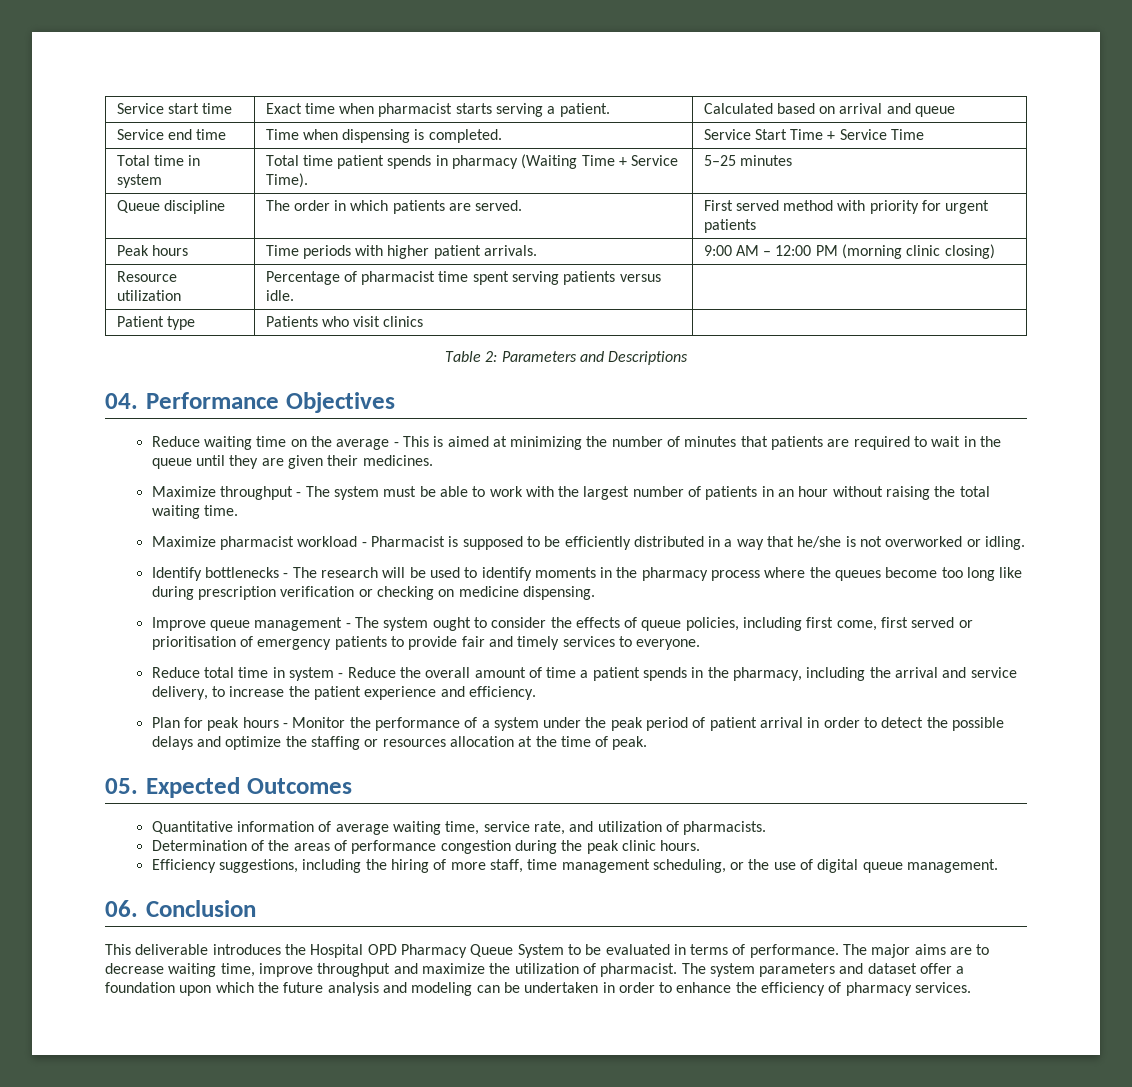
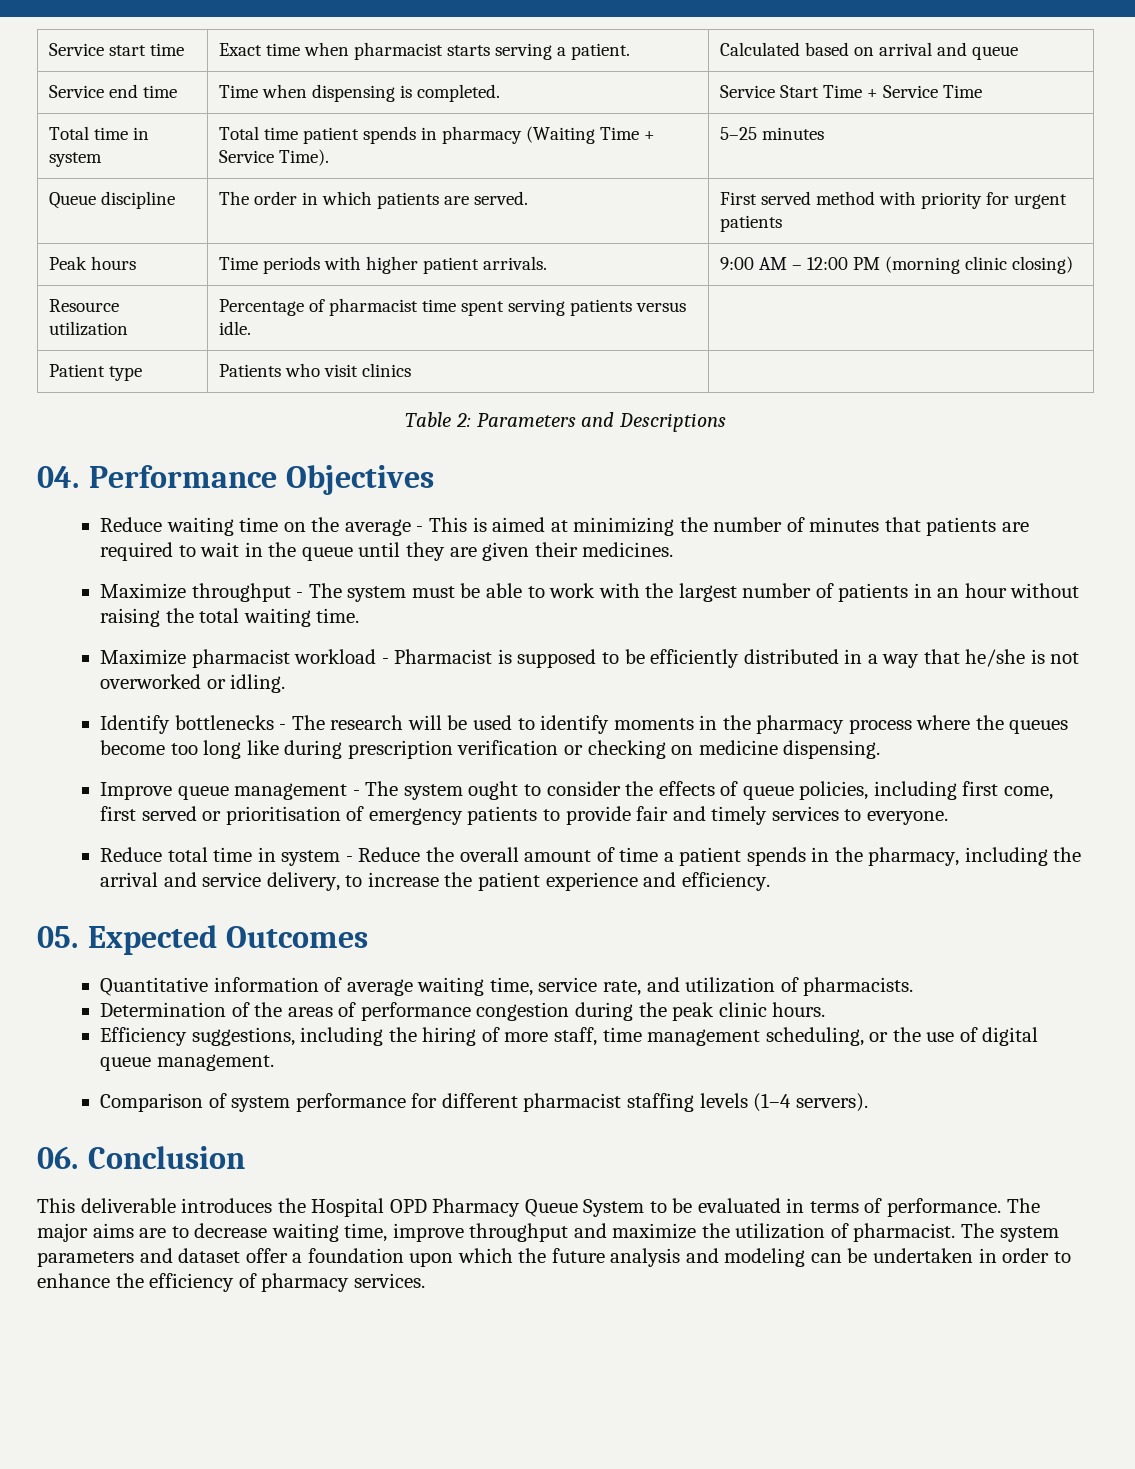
- Plan for peak hours - Monitor the performance of a system under the peak period of patient arrival in order to detect the possible delays and optimize the staffing or resources allocation at the time of peak.
+ Comparison of system performance for different pharmacist staffing levels (1–4 servers).

